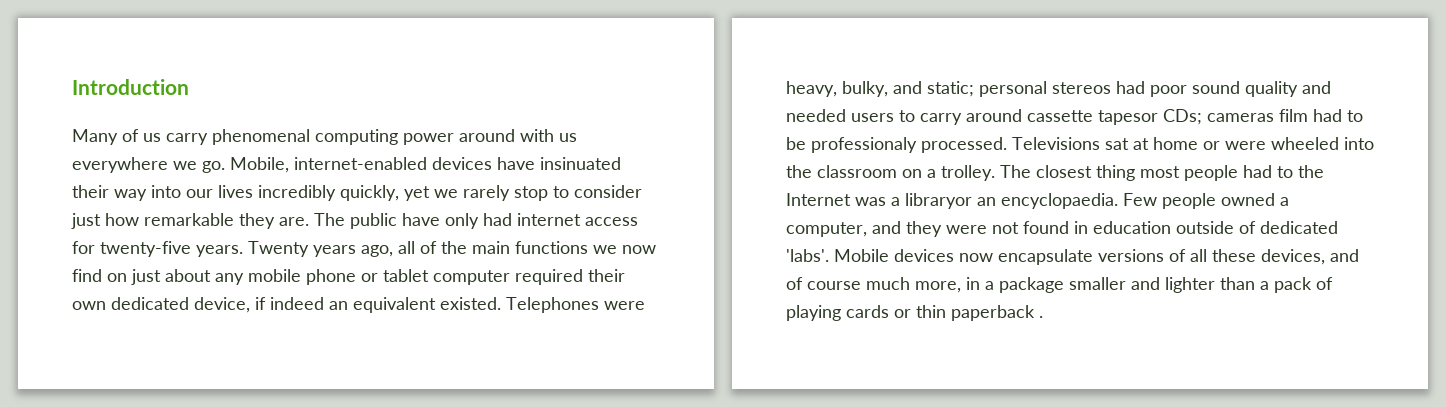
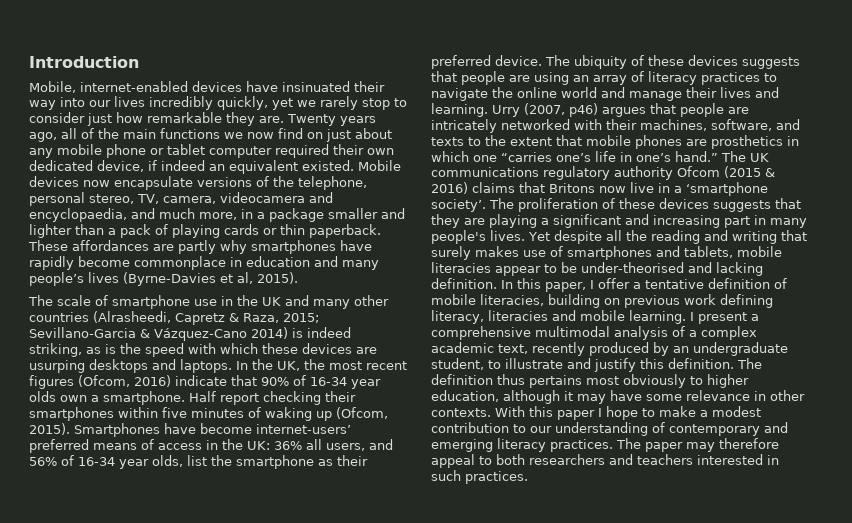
- Many of us carry phenomenal computing power around with us everywhere we go.
- The public have only had internet access for twenty-five years.
- Telephones were heavy, bulky, and static; personal stereos had poor sound quality and needed users to carry around cassette tapesor CDs; cameras film had to be professionaly processed. Televisions sat at home or were wheeled into the classroom on a trolley. The closest thing most people had to the Internet was a libraryor an encyclopaedia. Few people owned a computer, and they were not found in education outside of dedicated 'labs'.
- Mobile devices now encapsulate versions of all these devices, and of course much more, in a package smaller and lighter than a pack of playing cards or thin paperback .
+ Mobile devices now encapsulate versions of the telephone, personal stereo, TV, camera, videocamera and encyclopaedia, and much more, in a package smaller and lighter than a pack of playing cards or thin paperback. These affordances are partly why smartphones have rapidly become commonplace in education and many people’s lives (Byrne-Davies et al, 2015).
+ The scale of smartphone use in the UK and many other countries (Alrasheedi, Capretz & Raza, 2015; Sevillano-Garcia & Vázquez-Cano 2014) is indeed striking, as is the speed with which these devices are usurping desktops and laptops. In the UK, the most recent figures (Ofcom, 2016) indicate that 90% of 16-34 year olds own a smartphone. Half report checking their smartphones within five minutes of waking up (Ofcom, 2015). Smartphones have become internet-users’ preferred means of access in the UK: 36% all users, and 56% of 16-34 year olds, list the smartphone as their preferred device. The ubiquity of these devices suggests that people are using an array of literacy practices to navigate the online world and manage their lives and learning. Urry (2007, p46) argues that people are intricately networked with their machines, software, and texts to the extent that mobile phones are prosthetics in which one “carries one’s life in one’s hand.” The UK communications regulatory authority Ofcom (2015 & 2016) claims that Britons now live in a ‘smartphone society’. The proliferation of these devices suggests that they are playing a significant and increasing part in many people's lives. Yet despite all the reading and writing that surely makes use of smartphones and tablets, mobile literacies appear to be under-theorised and lacking definition. In this paper, I offer a tentative definition of mobile literacies, building on previous work defining literacy, literacies and mobile learning. I present a comprehensive multimodal analysis of a complex academic text, recently produced by an undergraduate student, to illustrate and justify this definition. The definition thus pertains most obviously to higher education, although it may have some relevance in other contexts. With this paper I hope to make a modest contribution to our understanding of contemporary and emerging literacy practices. The paper may therefore appeal to both researchers and teachers interested in such practices.

